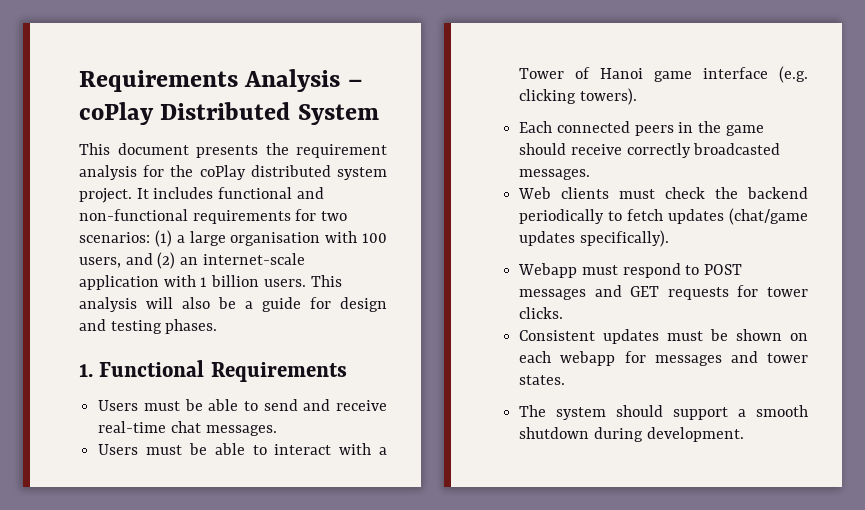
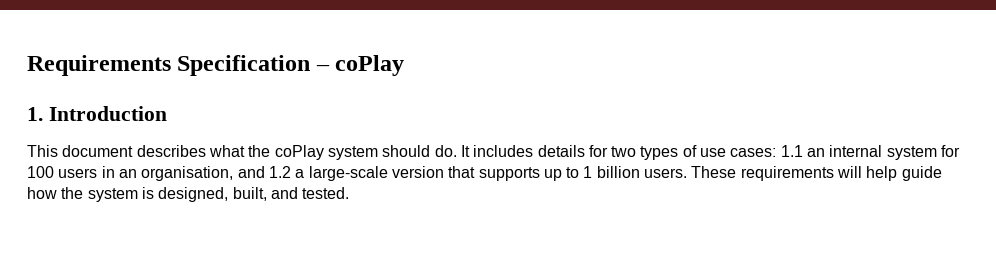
- Requirements Analysis – coPlay Distributed System
+ Requirements Specification – coPlay
+ 1. Introduction
- This document presents the requirement analysis for the coPlay distributed system project. It includes functional and non-functional requirements for two scenarios: (1) a large organisation with 100 users, and (2) an internet-scale application with 1 billion users. This analysis will also be a guide for design and testing phases.
- 1. Functional Requirements
- Users must be able to send and receive real-time chat messages.
- Users must be able to interact with a Tower of Hanoi game interface (e.g. clicking towers).
- Each connected peers in the game should receive correctly broadcasted messages.
- Web clients must check the backend periodically to fetch updates (chat/game updates specifically).
- Webapp must respond to POST messages and GET requests for tower clicks.
- Consistent updates must be shown on each webapp for messages and tower states.
- The system should support a smooth shutdown during development.
+ This document describes what the coPlay system should do. It includes details for two types of use cases: 1.1 an internal system for 100 users in an organisation, and 1.2 a large-scale version that supports up to 1 billion users. These requirements will help guide how the system is designed, built, and tested.

